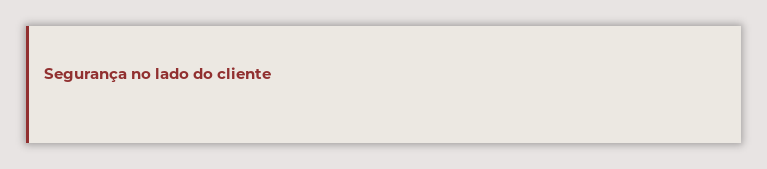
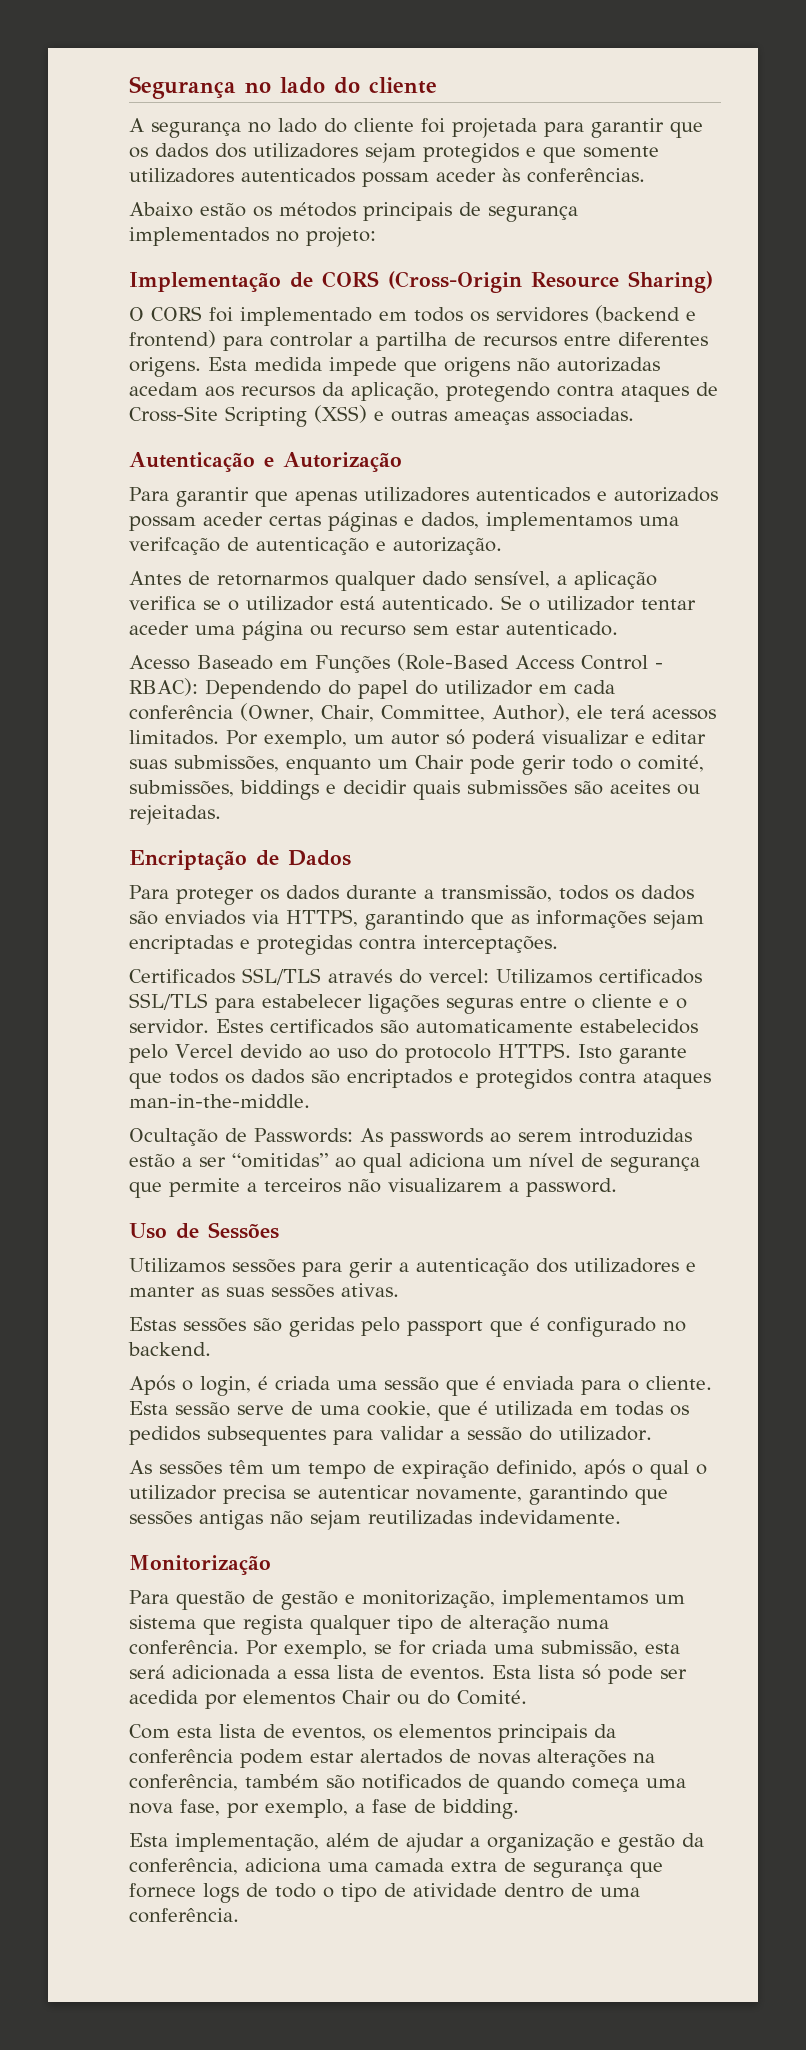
+ A segurança no lado do cliente foi projetada para garantir que os dados dos utilizadores sejam protegidos e que somente utilizadores autenticados possam aceder às conferências.
+ Abaixo estão os métodos principais de segurança implementados no projeto:
+ Implementação de CORS (Cross-Origin Resource Sharing)
+ O CORS foi implementado em todos os servidores (backend e frontend) para controlar a partilha de recursos entre diferentes origens. Esta medida impede que origens não autorizadas acedam aos recursos da aplicação, protegendo contra ataques de Cross-Site Scripting (XSS) e outras ameaças associadas.
+ Autenticação e Autorização
+ Para garantir que apenas utilizadores autenticados e autorizados possam aceder certas páginas e dados, implementamos uma verifcação de autenticação e autorização.
+ Antes de retornarmos qualquer dado sensível, a aplicação verifica se o utilizador está autenticado. Se o utilizador tentar aceder uma página ou recurso sem estar autenticado.
+ Acesso Baseado em Funções (Role-Based Access Control - RBAC): Dependendo do papel do utilizador em cada conferência (Owner, Chair, Committee, Author), ele terá acessos limitados. Por exemplo, um autor só poderá visualizar e editar suas submissões, enquanto um Chair pode gerir todo o comité, submissões, biddings e decidir quais submissões são aceites ou rejeitadas.
+ Encriptação de Dados
+ Para proteger os dados durante a transmissão, todos os dados são enviados via HTTPS, garantindo que as informações sejam encriptadas e protegidas contra interceptações.
+ Certificados SSL/TLS através do vercel: Utilizamos certificados SSL/TLS para estabelecer ligações seguras entre o cliente e o servidor. Estes certificados são automaticamente estabelecidos pelo Vercel devido ao uso do protocolo HTTPS. Isto garante que todos os dados são encriptados e protegidos contra ataques man-in-the-middle.
+ Ocultação de Passwords: As passwords ao serem introduzidas estão a ser “omitidas” ao qual adiciona um nível de segurança que permite a terceiros não visualizarem a password.
+ Uso de Sessões
+ Utilizamos sessões para gerir a autenticação dos utilizadores e manter as suas sessões ativas.
+ Estas sessões são geridas pelo passport que é configurado no backend.
+ Após o login, é criada uma sessão que é enviada para o cliente. Esta sessão serve de uma cookie, que é utilizada em todas os pedidos subsequentes para validar a sessão do utilizador.
+ As sessões têm um tempo de expiração definido, após o qual o utilizador precisa se autenticar novamente, garantindo que sessões antigas não sejam reutilizadas indevidamente.
+ Monitorização
+ Para questão de gestão e monitorização, implementamos um sistema que regista qualquer tipo de alteração numa conferência. Por exemplo, se for criada uma submissão, esta será adicionada a essa lista de eventos. Esta lista só pode ser acedida por elementos Chair ou do Comité.
+ Com esta lista de eventos, os elementos principais da conferência podem estar alertados de novas alterações na conferência, também são notificados de quando começa uma nova fase, por exemplo, a fase de bidding.
+ Esta implementação, além de ajudar a organização e gestão da conferência, adiciona uma camada extra de segurança que fornece logs de todo o tipo de atividade dentro de uma conferência.

